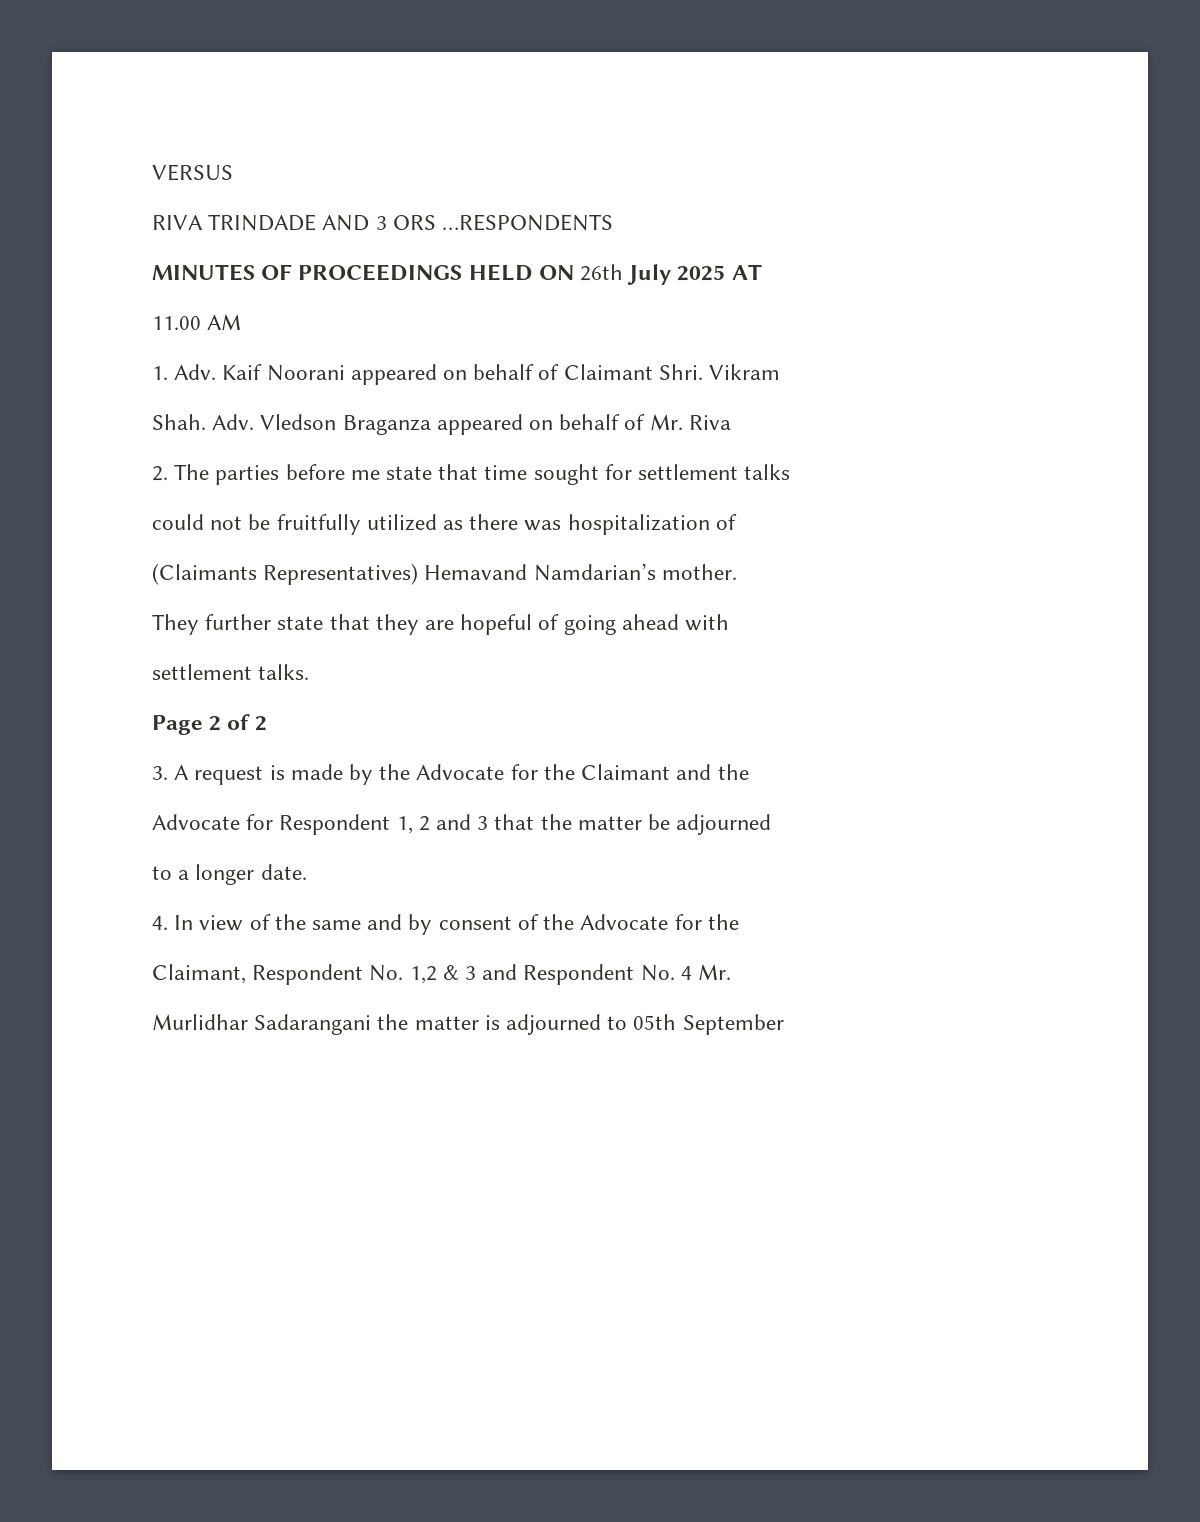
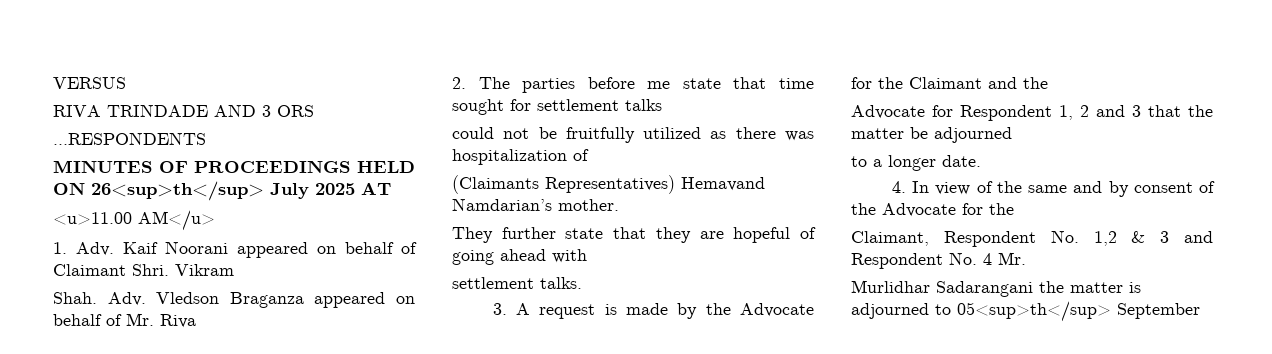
- RIVA TRINDADE AND 3 ORS …RESPONDENTS
+ RIVA TRINDADE AND 3 ORS
+ …RESPONDENTS
- MINUTES OF PROCEEDINGS HELD ON 26th July 2025 AT
+ MINUTES OF PROCEEDINGS HELD ON 26<sup>th</sup> July 2025 AT
- 11.00 AM
+ <u>11.00 AM</u>
- Page 2 of 2
- Murlidhar Sadarangani the matter is adjourned to 05th September
+ Murlidhar Sadarangani the matter is adjourned to 05<sup>th</sup> September

